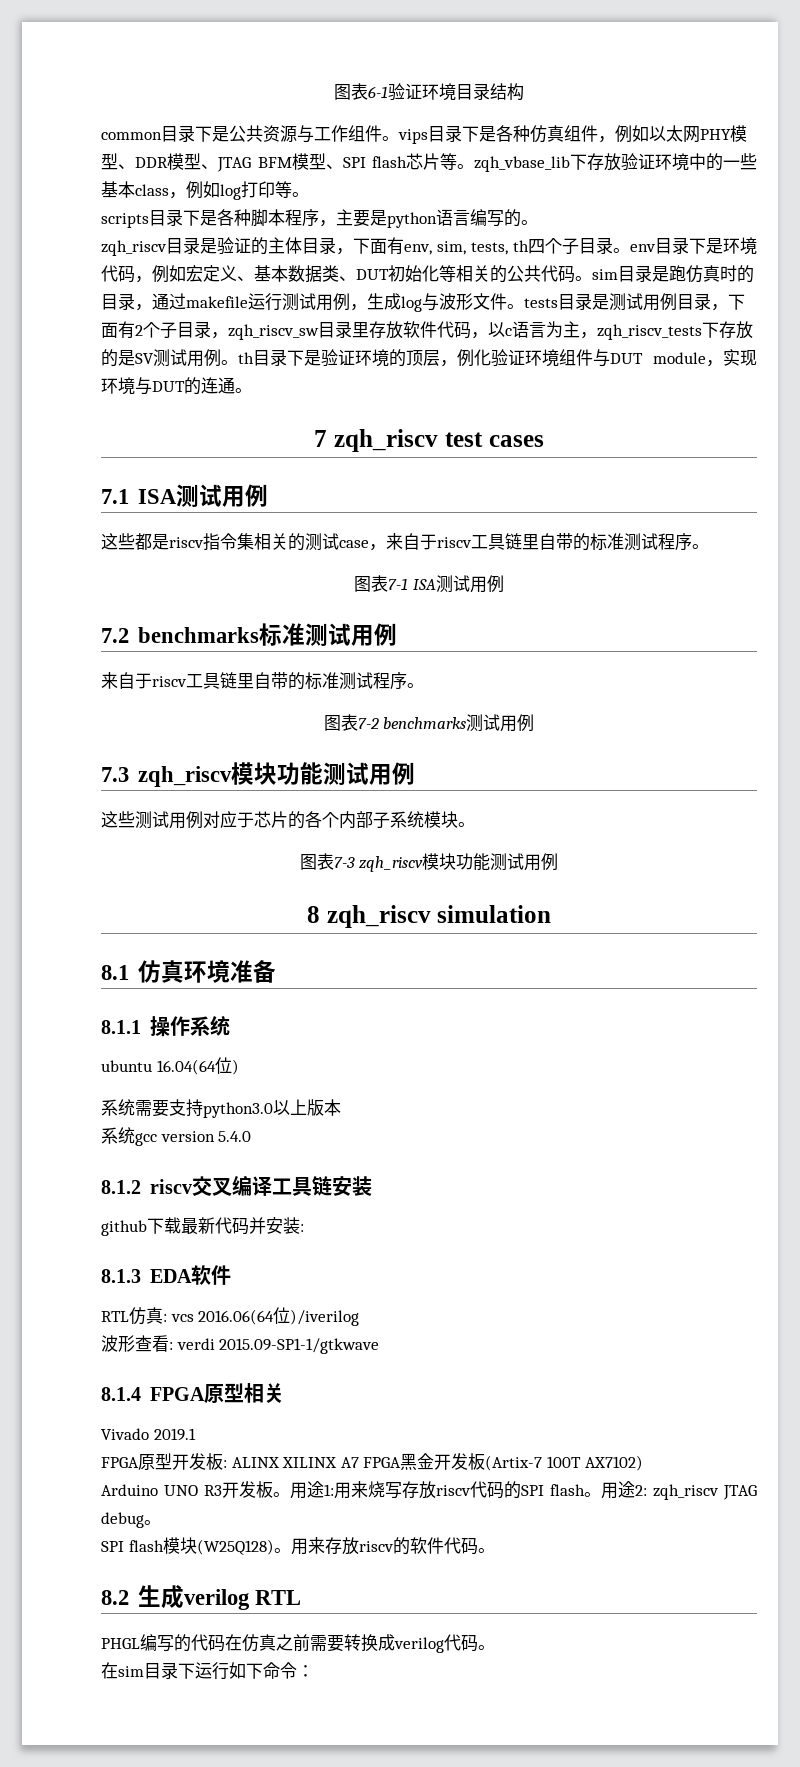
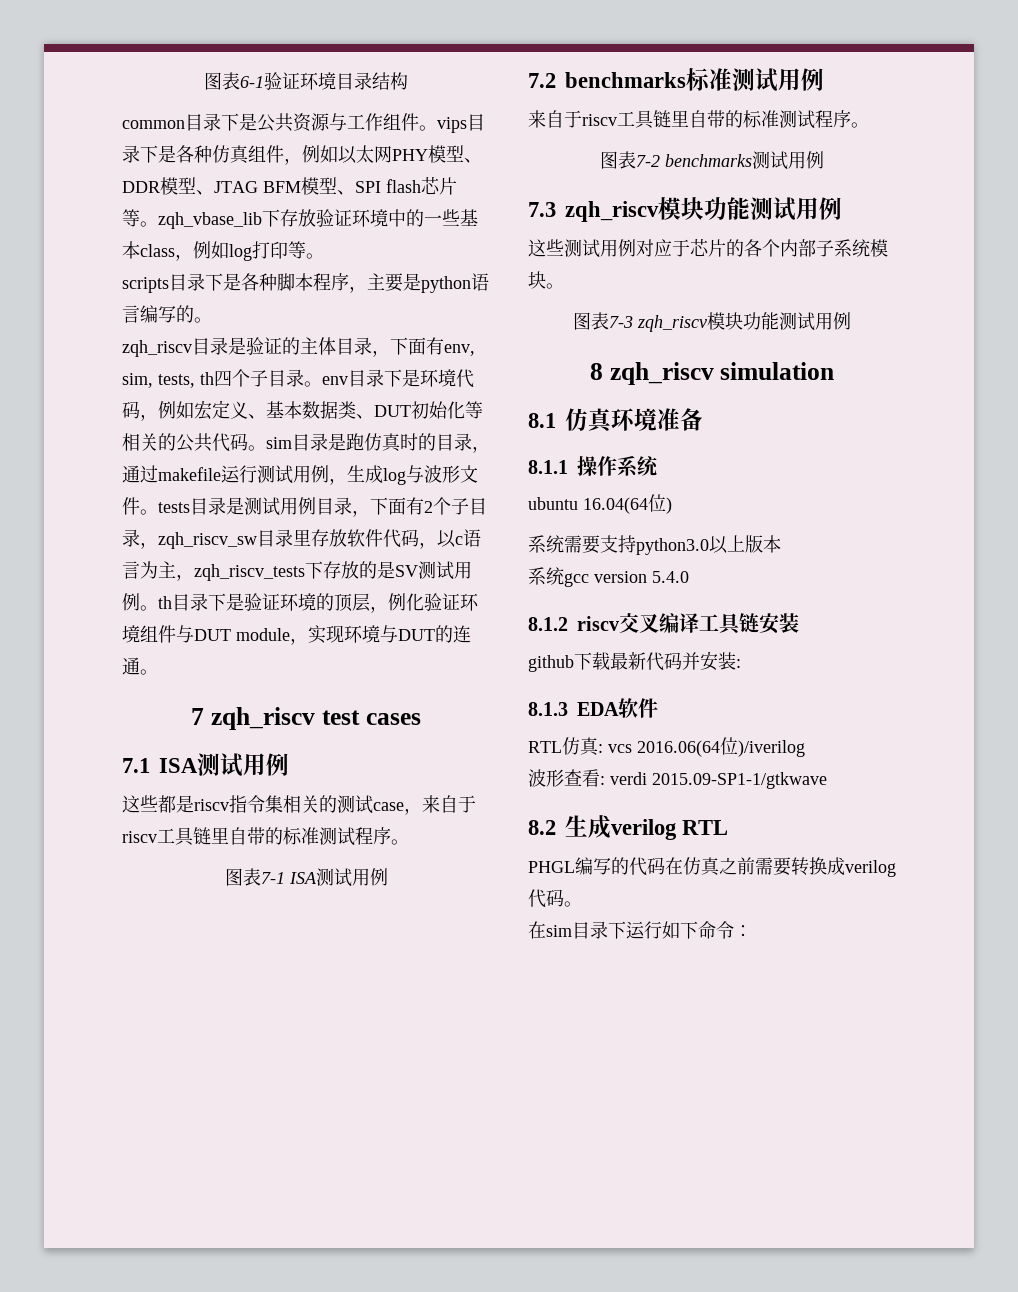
- 8.1.4 FPGA原型相关
- Vivado 2019.1
- FPGA原型开发板: ALINX XILINX A7 FPGA黑金开发板(Artix-7 100T AX7102)
- Arduino UNO R3开发板。用途1:用来烧写存放riscv代码的SPI flash。用途2: zqh_riscv JTAG debug。
- SPI flash模块(W25Q128)。用来存放riscv的软件代码。

